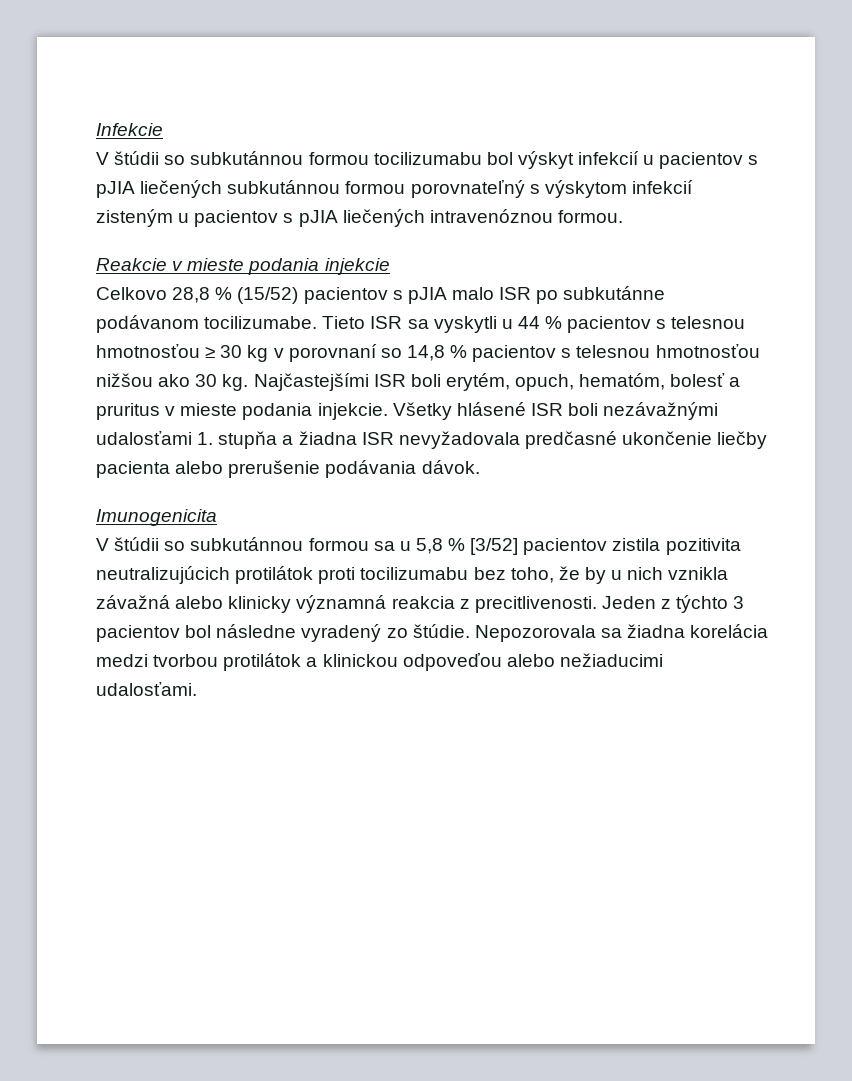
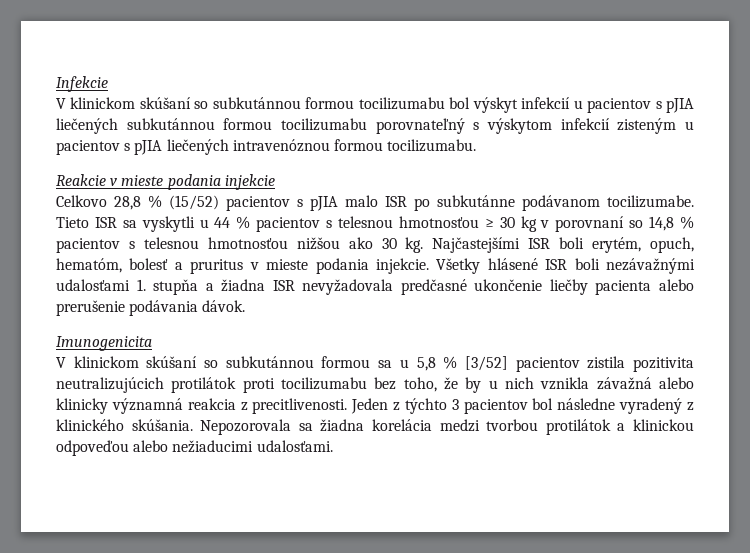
- V štúdii so subkutánnou formou tocilizumabu bol výskyt infekcií u pacientov s pJIA liečených subkutánnou formou porovnateľný s výskytom infekcií zisteným u pacientov s pJIA liečených intravenóznou formou.
+ V klinickom skúšaní so subkutánnou formou tocilizumabu bol výskyt infekcií u pacientov s pJIA liečených subkutánnou formou tocilizumabu porovnateľný s výskytom infekcií zisteným u pacientov s pJIA liečených intravenóznou formou tocilizumabu.
- V štúdii so subkutánnou formou sa u 5,8 % [3/52] pacientov zistila pozitivita neutralizujúcich protilátok proti tocilizumabu bez toho, že by u nich vznikla závažná alebo klinicky významná reakcia z precitlivenosti.
+ V klinickom skúšaní so subkutánnou formou sa u 5,8 % [3/52] pacientov zistila pozitivita neutralizujúcich protilátok proti tocilizumabu bez toho, že by u nich vznikla závažná alebo klinicky významná reakcia z precitlivenosti.
- Jeden z týchto 3 pacientov bol následne vyradený zo štúdie.
+ Jeden z týchto 3 pacientov bol následne vyradený z klinického skúšania.

